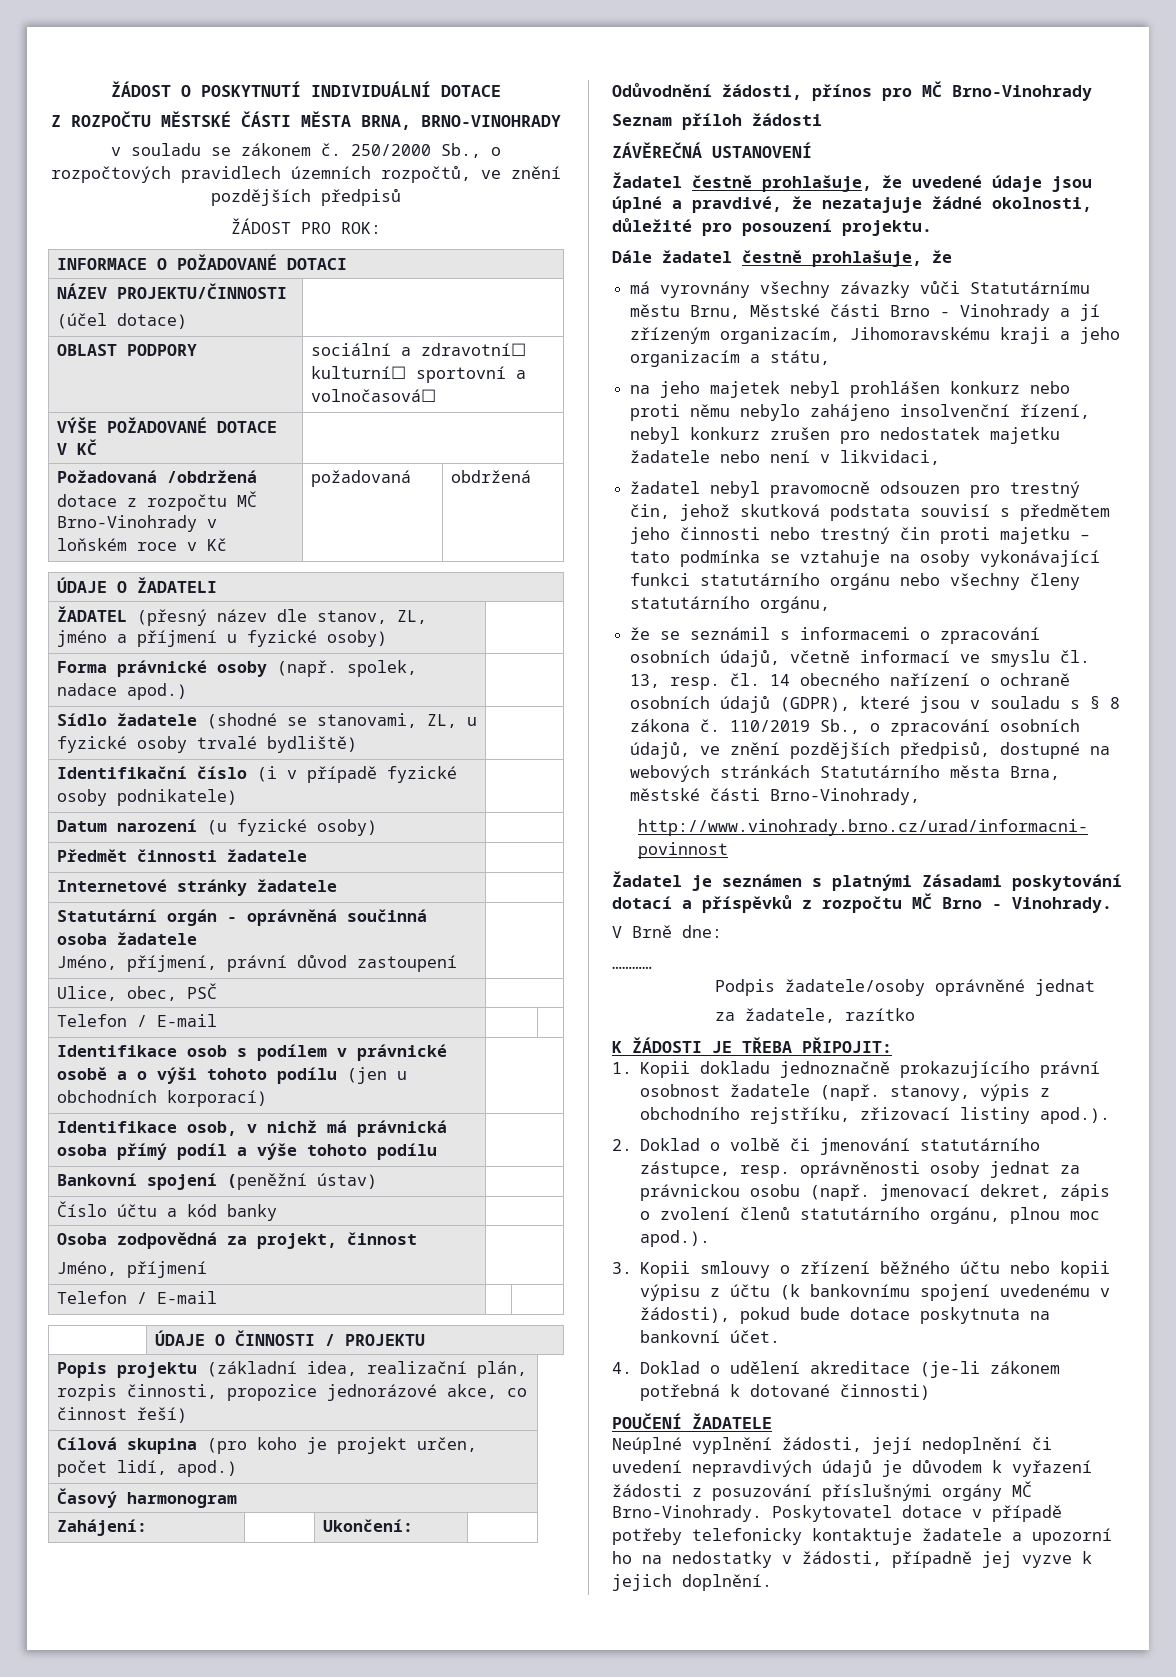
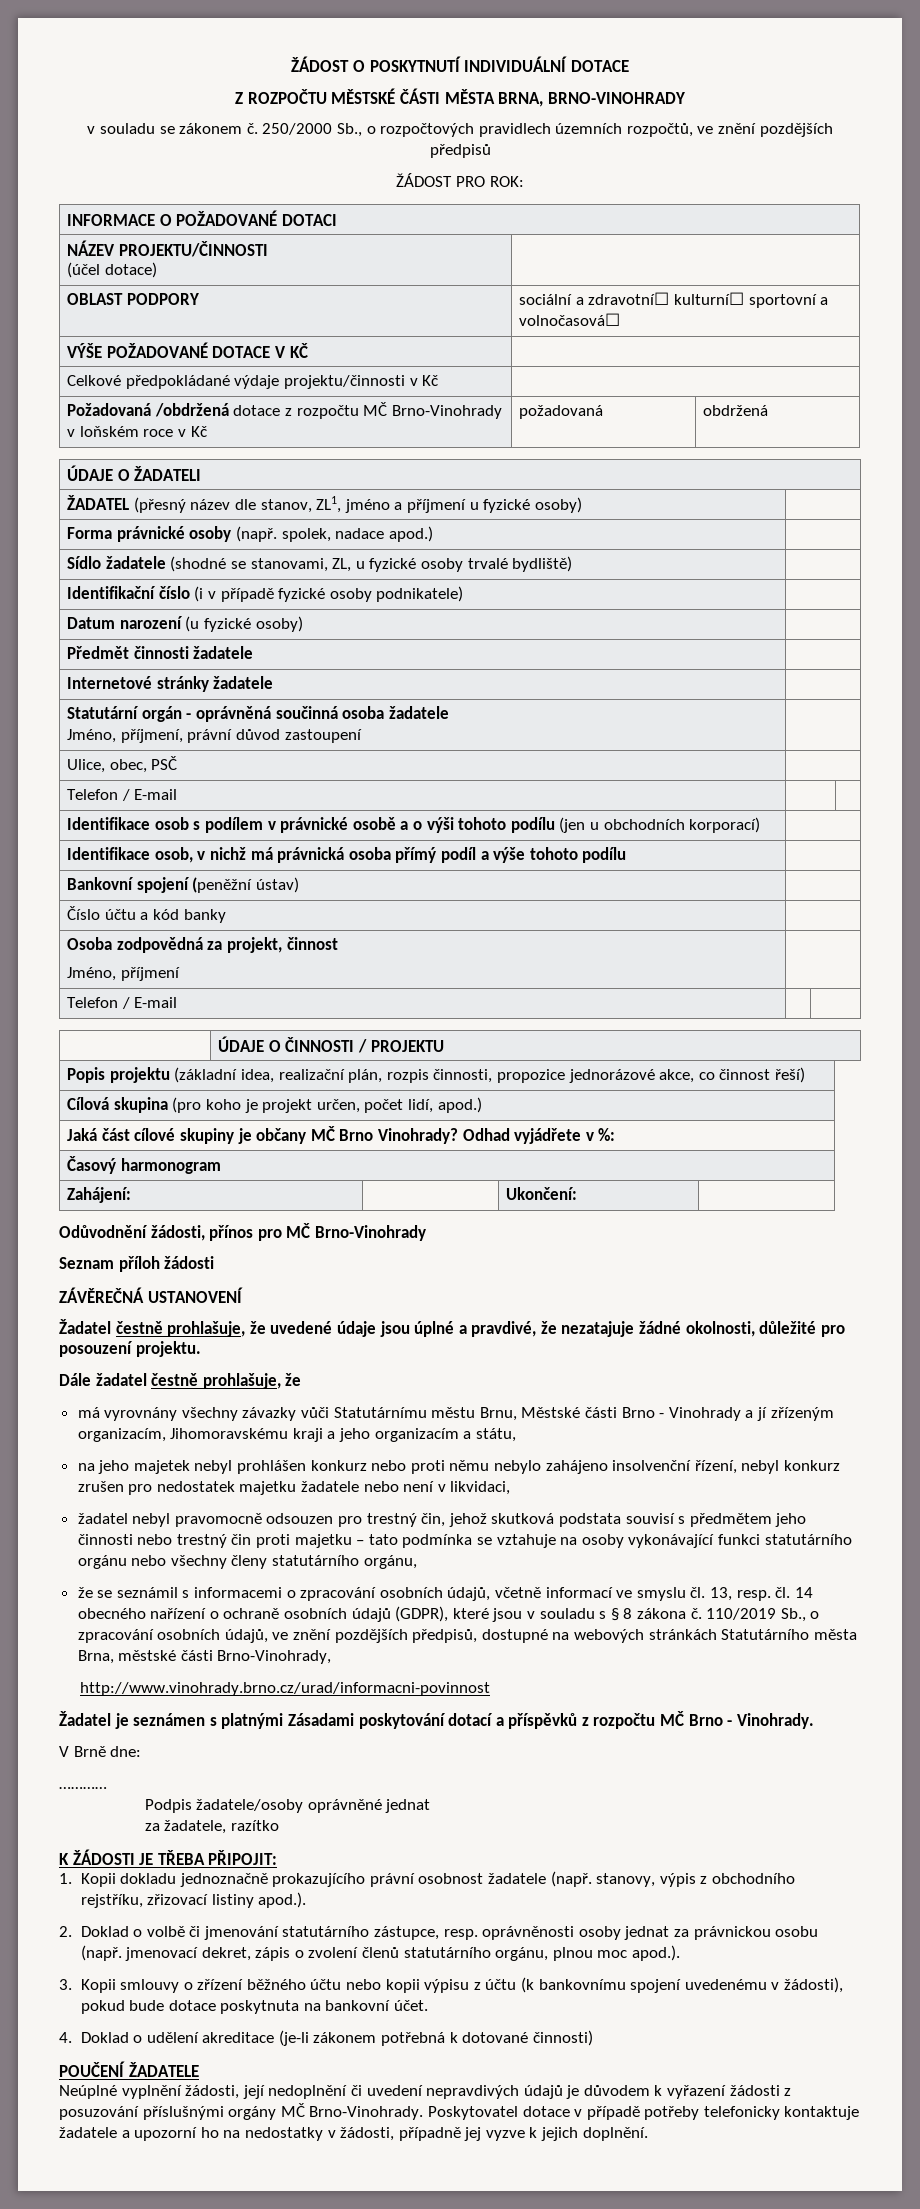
+ Celkové předpokládané výdaje projektu/činnosti v Kč |
- ŽADATEL (přesný název dle stanov, ZL, jméno a příjmení u fyzické osoby) |
+ ŽADATEL (přesný název dle stanov, ZL1, jméno a příjmení u fyzické osoby) |
+ Jaká část cílové skupiny je občany MČ Brno Vinohrady? Odhad vyjádřete v %:

